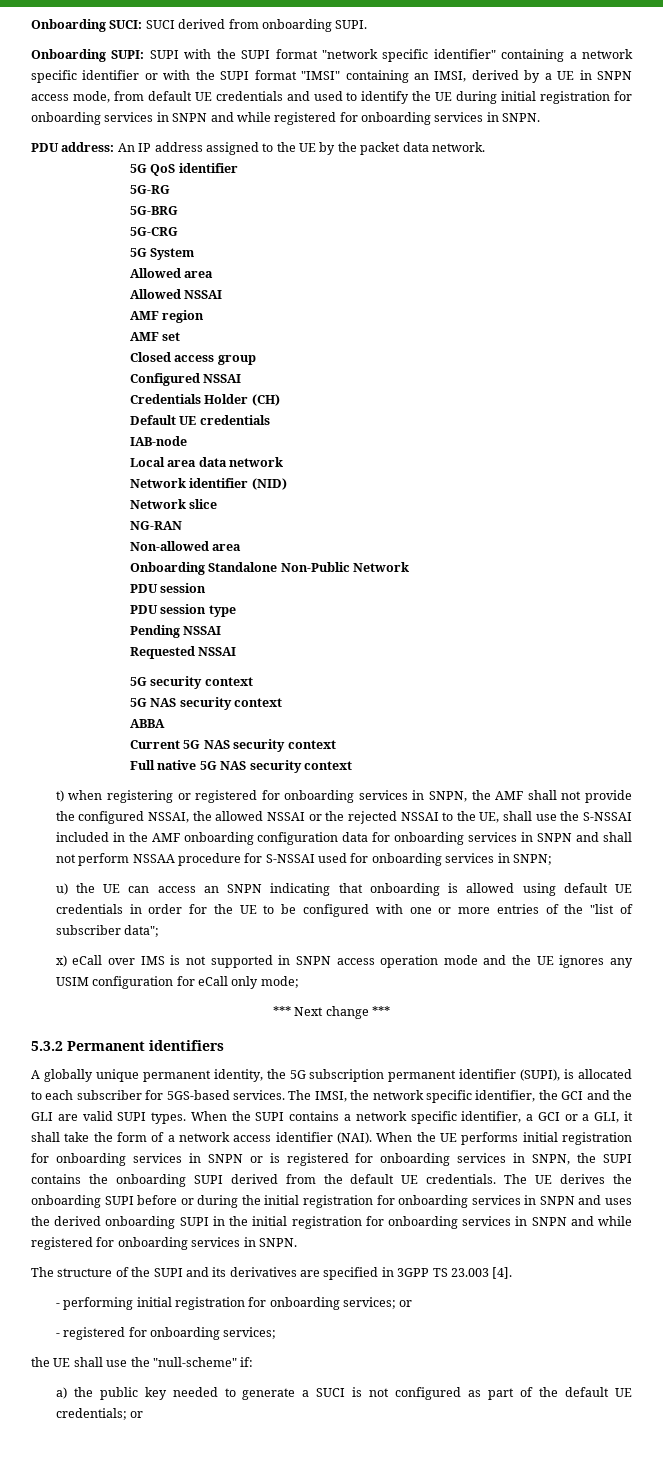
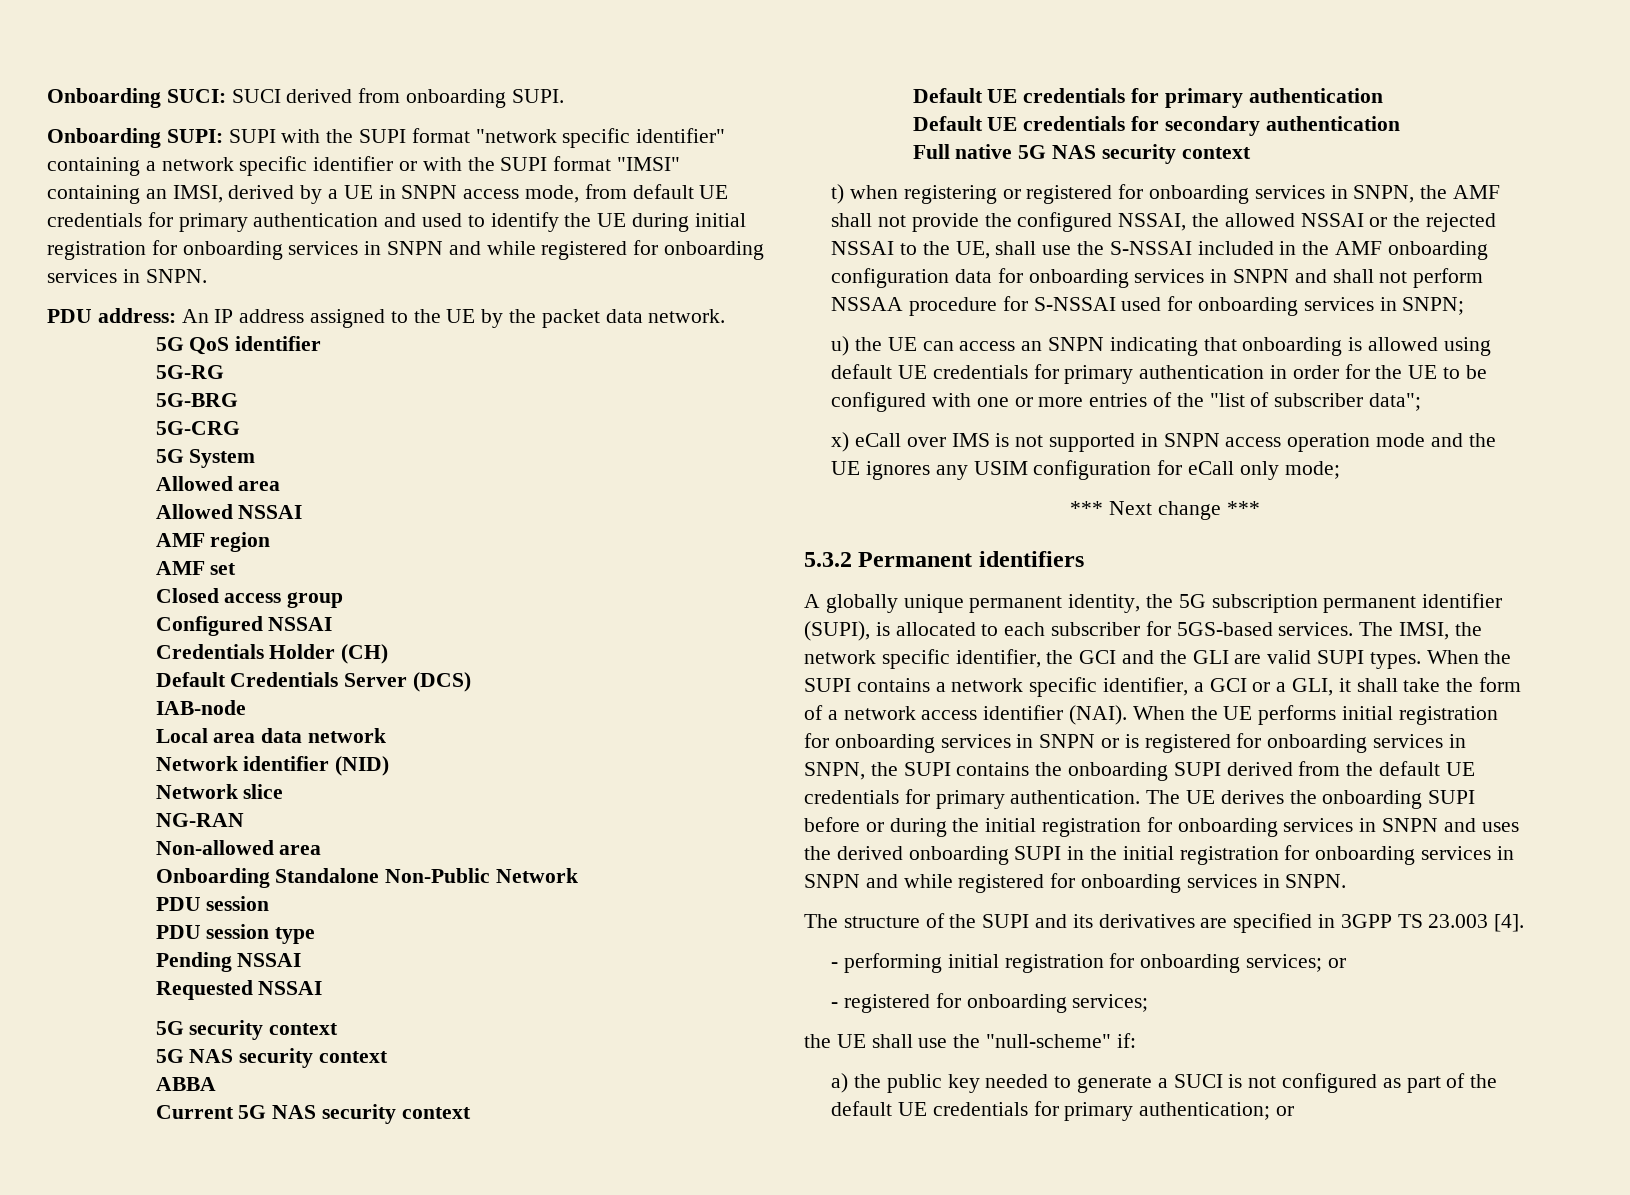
- Onboarding SUPI: SUPI with the SUPI format "network specific identifier" containing a network specific identifier or with the SUPI format "IMSI" containing an IMSI, derived by a UE in SNPN access mode, from default UE credentials and used to identify the UE during initial registration for onboarding services in SNPN and while registered for onboarding services in SNPN.
+ Onboarding SUPI: SUPI with the SUPI format "network specific identifier" containing a network specific identifier or with the SUPI format "IMSI" containing an IMSI, derived by a UE in SNPN access mode, from default UE credentials for primary authentication and used to identify the UE during initial registration for onboarding services in SNPN and while registered for onboarding services in SNPN.
- Default UE credentials
+ Default Credentials Server (DCS)
+ Default UE credentials for primary authentication
+ Default UE credentials for secondary authentication
- u) the UE can access an SNPN indicating that onboarding is allowed using default UE credentials in order for the UE to be configured with one or more entries of the "list of subscriber data";
+ u) the UE can access an SNPN indicating that onboarding is allowed using default UE credentials for primary authentication in order for the UE to be configured with one or more entries of the "list of subscriber data";
- When the UE performs initial registration for onboarding services in SNPN or is registered for onboarding services in SNPN, the SUPI contains the onboarding SUPI derived from the default UE credentials.
+ When the UE performs initial registration for onboarding services in SNPN or is registered for onboarding services in SNPN, the SUPI contains the onboarding SUPI derived from the default UE credentials for primary authentication.
- a) the public key needed to generate a SUCI is not configured as part of the default UE credentials; or
+ a) the public key needed to generate a SUCI is not configured as part of the default UE credentials for primary authentication; or

